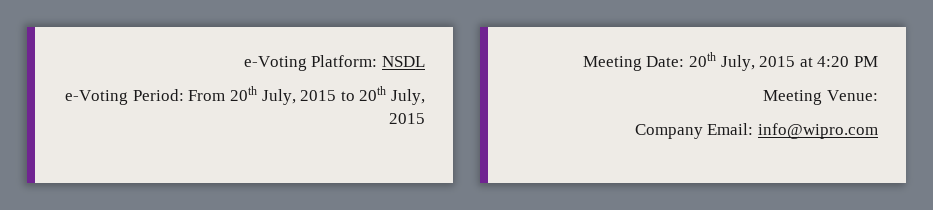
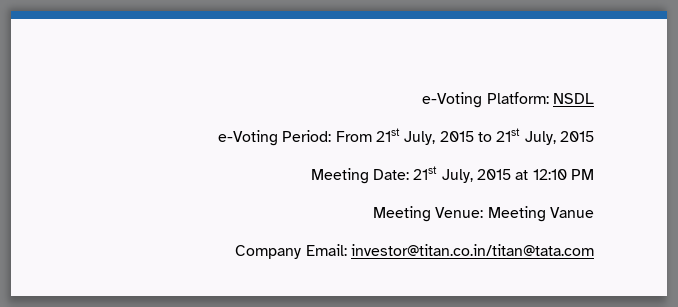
- e-Voting Period: From 20th July, 2015 to 20th July, 2015
+ e-Voting Period: From 21st July, 2015 to 21st July, 2015
- Meeting Date: 20th July, 2015 at 4:20 PM
+ Meeting Date: 21st July, 2015 at 12:10 PM
- Meeting Venue:
+ Meeting Venue: Meeting Vanue
- Company Email: info@wipro.com
+ Company Email: investor@titan.co.in/titan@tata.com

